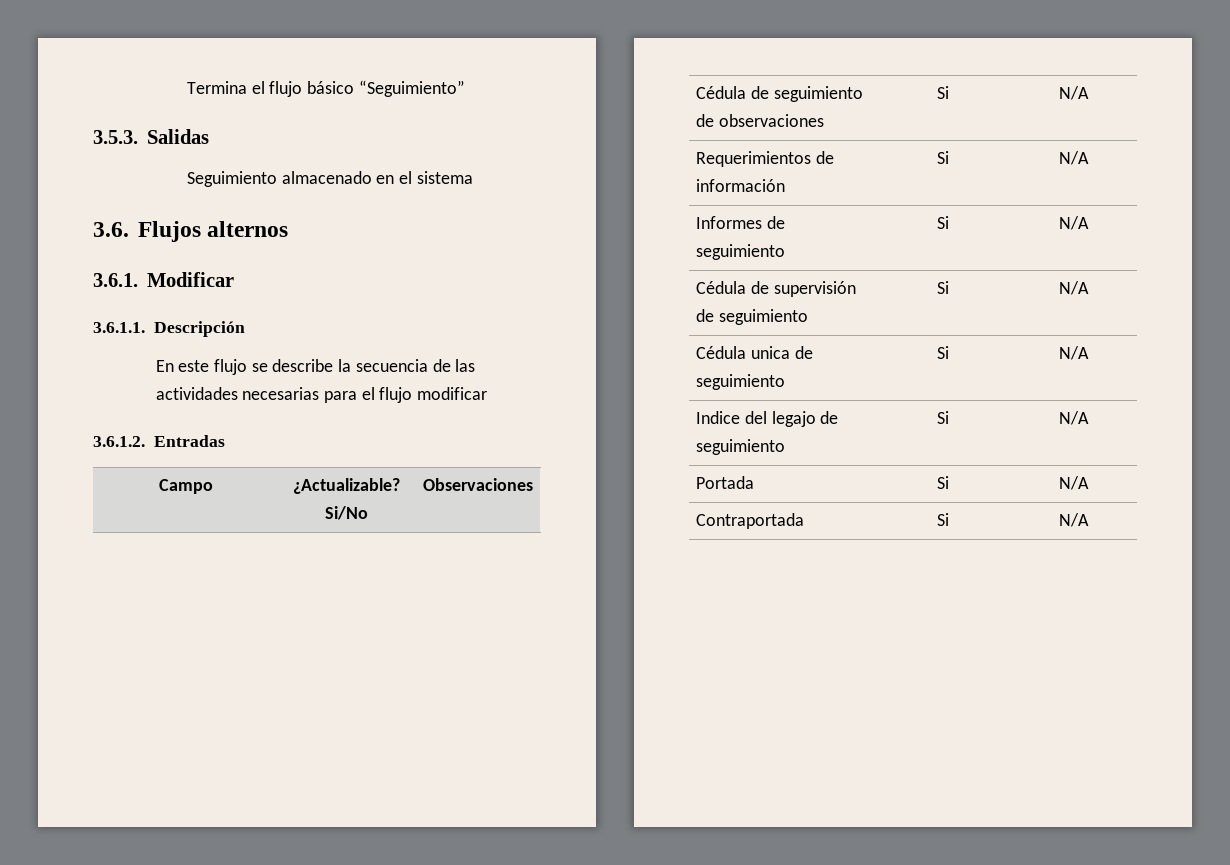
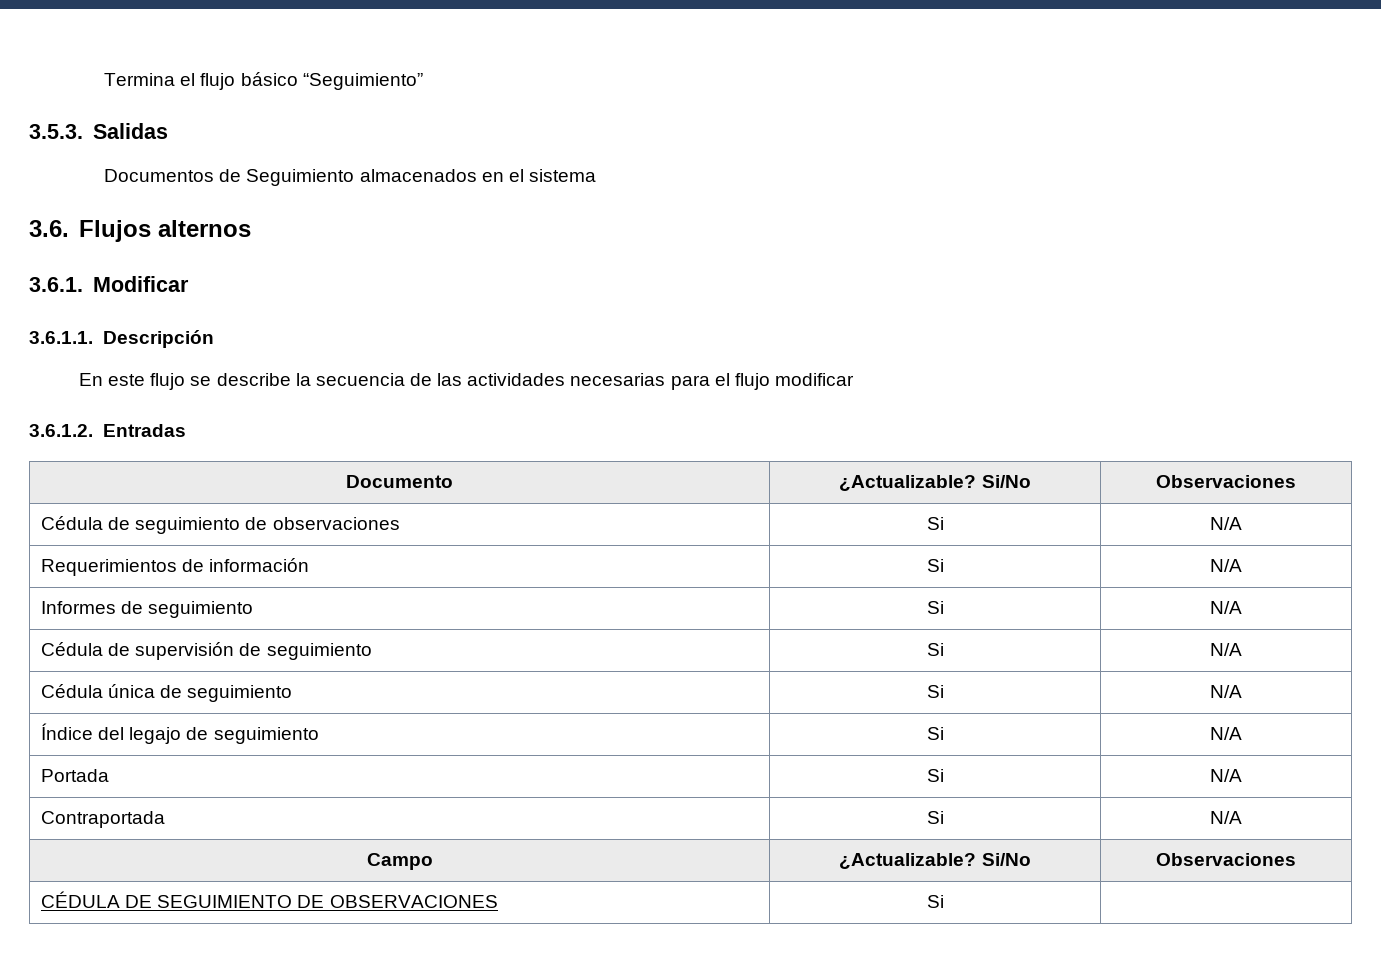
- Seguimiento almacenado en el sistema
+ Documentos de Seguimiento almacenados en el sistema
- Campo | ¿Actualizable? Si/No | Observaciones
+ Documento | ¿Actualizable? Si/No | Observaciones
- Cédula unica de seguimiento | Si | N/A
- Indice del legajo de seguimiento | Si | N/A
+ Cédula única de seguimiento | Si | N/A
+ Índice del legajo de seguimiento | Si | N/A
+ Campo | ¿Actualizable? Si/No | Observaciones
+ CÉDULA DE SEGUIMIENTO DE OBSERVACIONES | Si |

